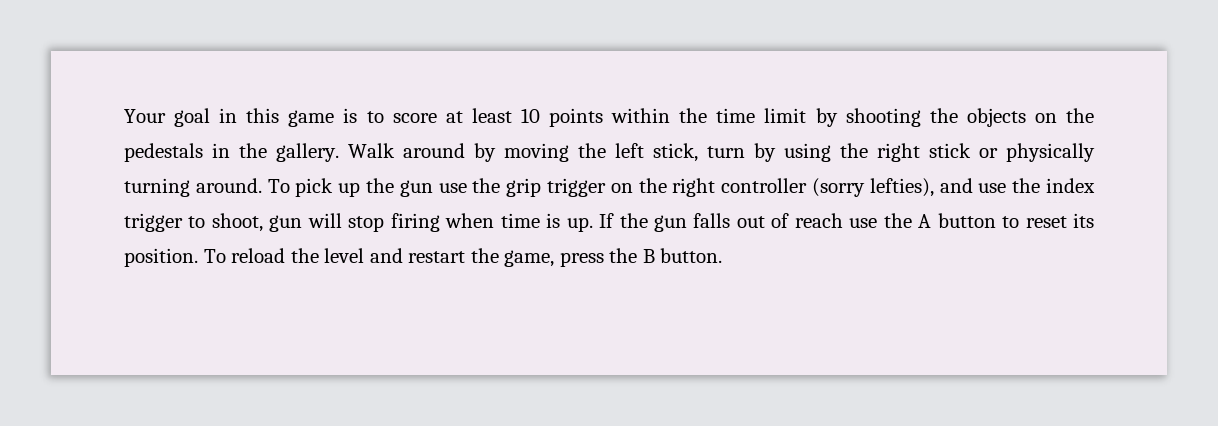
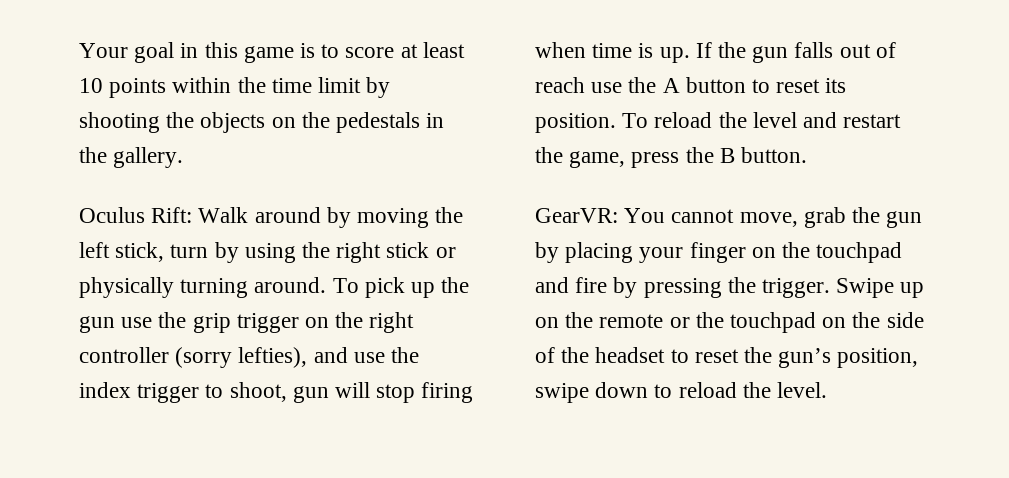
- Your goal in this game is to score at least 10 points within the time limit by shooting the objects on the pedestals in the gallery. Walk around by moving the left stick, turn by using the right stick or physically turning around.
+ Your goal in this game is to score at least 10 points within the time limit by shooting the objects on the pedestals in the gallery.
+ Oculus Rift: Walk around by moving the left stick, turn by using the right stick or physically turning around.
+ GearVR: You cannot move, grab the gun by placing your finger on the touchpad and fire by pressing the trigger. Swipe up on the remote or the touchpad on the side of the headset to reset the gun’s position, swipe down to reload the level.

